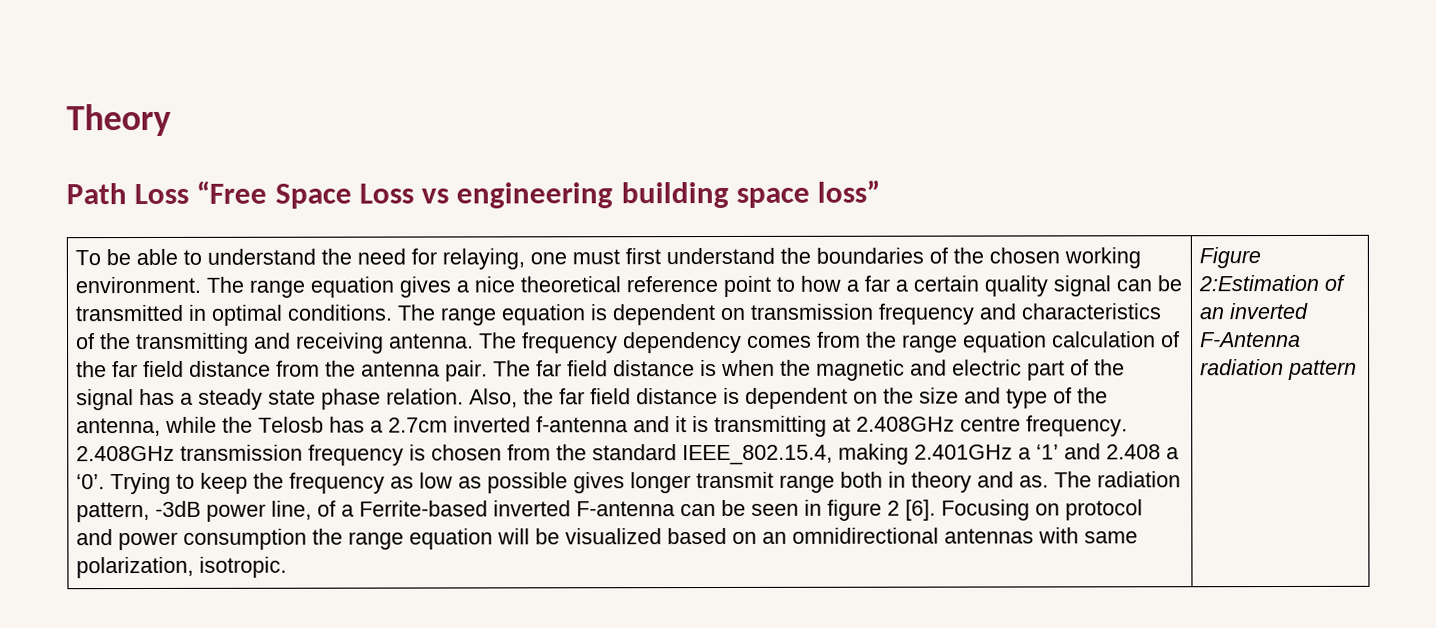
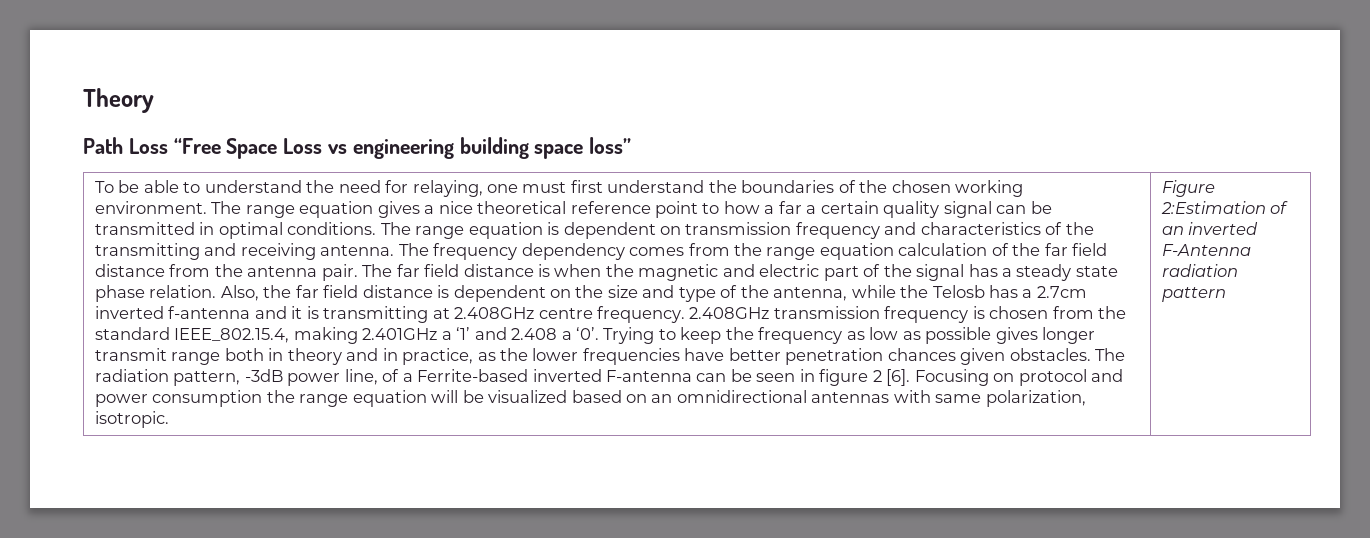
- Trying to keep the frequency as low as possible gives longer transmit range both in theory and as.
+ Trying to keep the frequency as low as possible gives longer transmit range both in theory and in practice, as the lower frequencies have better penetration chances given obstacles.

